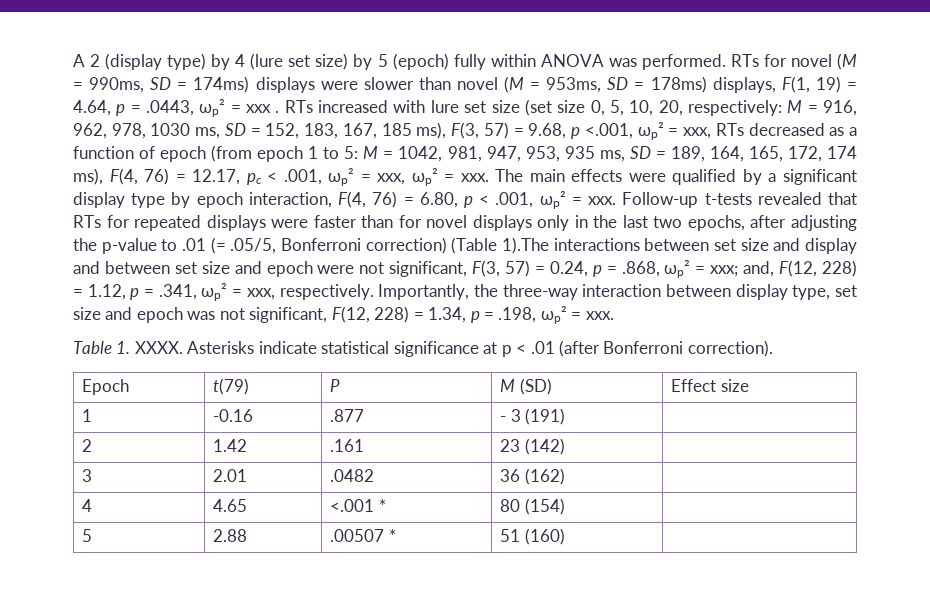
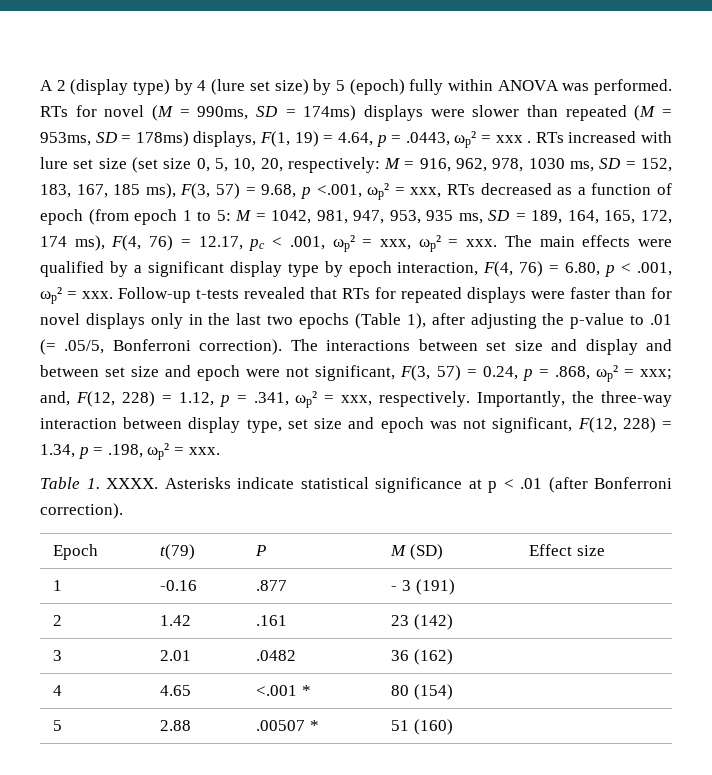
- RTs for novel (M = 990ms, SD = 174ms) displays were slower than novel (M = 953ms, SD = 178ms) displays, F(1, 19) = 4.64, p = .0443, ωp² = xxx .
+ RTs for novel (M = 990ms, SD = 174ms) displays were slower than repeated (M = 953ms, SD = 178ms) displays, F(1, 19) = 4.64, p = .0443, ωp² = xxx .
- Follow-up t-tests revealed that RTs for repeated displays were faster than for novel displays only in the last two epochs, after adjusting the p-value to .01 (= .05/5, Bonferroni correction) (Table 1).The interactions between set size and display and between set size and epoch were not significant, F(3, 57) = 0.24, p = .868, ωp² = xxx;
+ Follow-up t-tests revealed that RTs for repeated displays were faster than for novel displays only in the last two epochs (Table 1), after adjusting the p-value to .01 (= .05/5, Bonferroni correction). The interactions between set size and display and between set size and epoch were not significant, F(3, 57) = 0.24, p = .868, ωp² = xxx;

